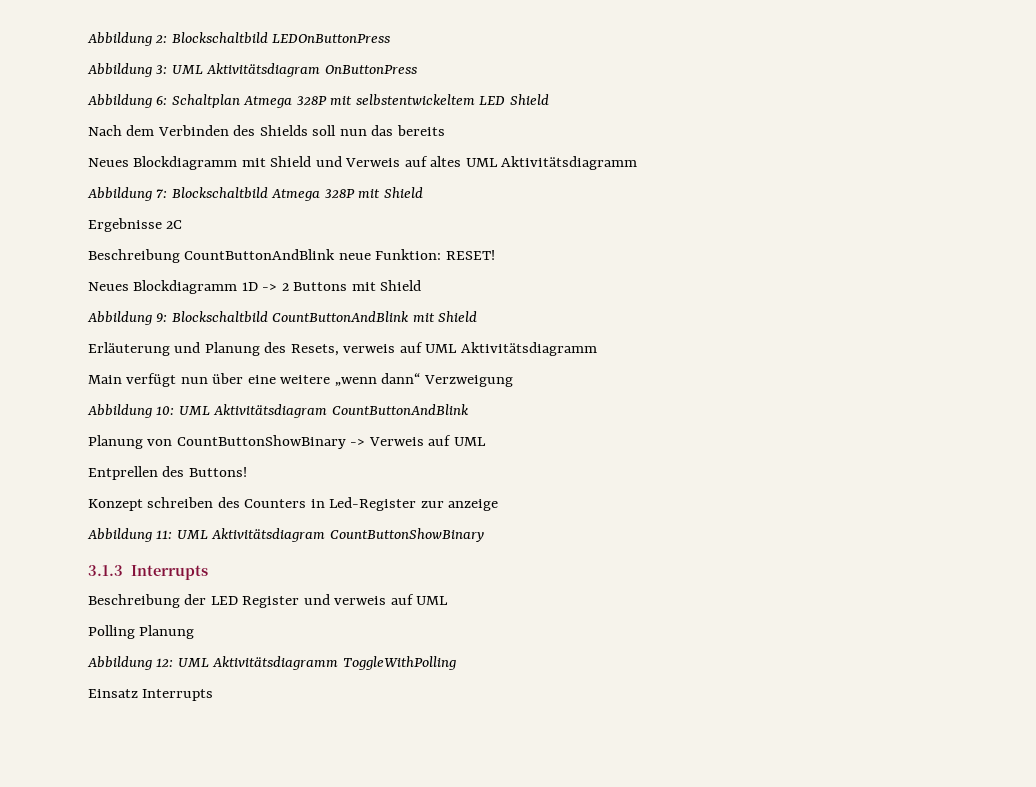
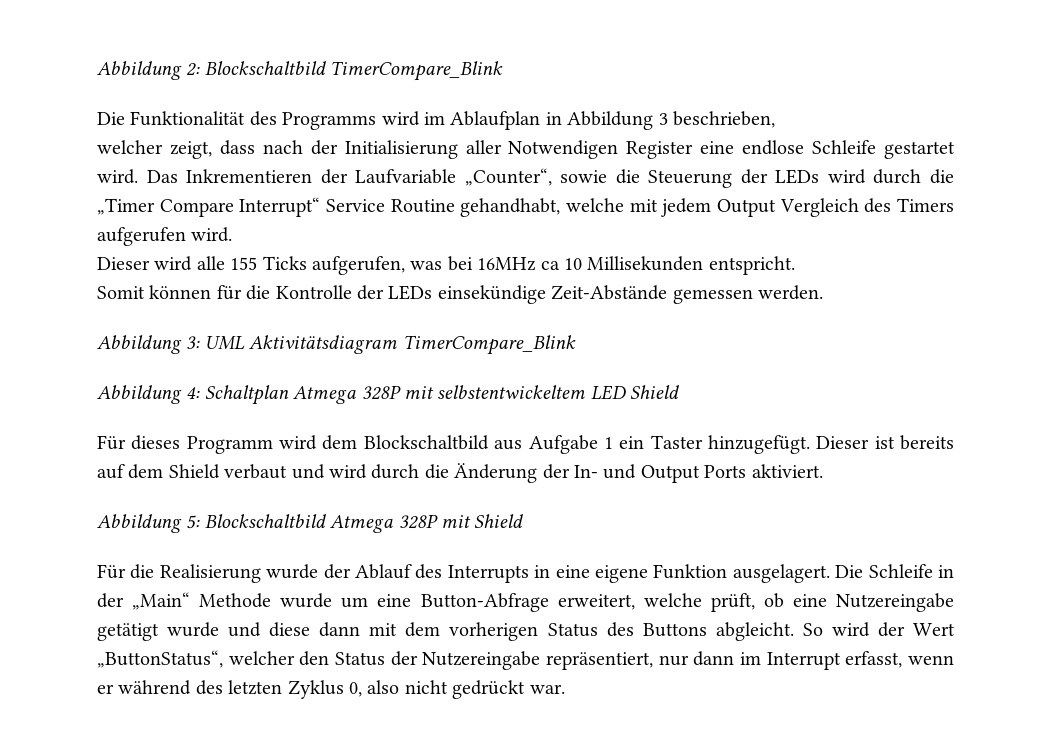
- Abbildung 2: Blockschaltbild LEDOnButtonPress
+ Abbildung 2: Blockschaltbild TimerCompare_Blink
+ Die Funktionalität des Programms wird im Ablaufplan in Abbildung 3 beschrieben,
+ welcher zeigt, dass nach der Initialisierung aller Notwendigen Register eine endlose Schleife gestartet wird. Das Inkrementieren der Laufvariable „Counter“, sowie die Steuerung der LEDs wird durch die „Timer Compare Interrupt“ Service Routine gehandhabt, welche mit jedem Output Vergleich des Timers aufgerufen wird.
+ Dieser wird alle 155 Ticks aufgerufen, was bei 16MHz ca 10 Millisekunden entspricht.
+ Somit können für die Kontrolle der LEDs einsekündige Zeit-Abstände gemessen werden.
- Abbildung 3: UML Aktivitätsdiagram OnButtonPress
- Abbildung 6: Schaltplan Atmega 328P mit selbstentwickeltem LED Shield
+ Abbildung 3: UML Aktivitätsdiagram TimerCompare_Blink
+ Abbildung 4: Schaltplan Atmega 328P mit selbstentwickeltem LED Shield
- Nach dem Verbinden des Shields soll nun das bereits
- Neues Blockdiagramm mit Shield und Verweis auf altes UML Aktivitätsdiagramm
- Abbildung 7: Blockschaltbild Atmega 328P mit Shield
+ Für dieses Programm wird dem Blockschaltbild aus Aufgabe 1 ein Taster hinzugefügt. Dieser ist bereits auf dem Shield verbaut und wird durch die Änderung der In- und Output Ports aktiviert.
+ Abbildung 5: Blockschaltbild Atmega 328P mit Shield
- Ergebnisse 2C
- Beschreibung CountButtonAndBlink neue Funktion: RESET!
- Neues Blockdiagramm 1D -> 2 Buttons mit Shield
- Abbildung 9: Blockschaltbild CountButtonAndBlink mit Shield
- Erläuterung und Planung des Resets, verweis auf UML Aktivitätsdiagramm
- Main verfügt nun über eine weitere „wenn dann“ Verzweigung
- Abbildung 10: UML Aktivitätsdiagram CountButtonAndBlink
- Planung von CountButtonShowBinary -> Verweis auf UML
- Entprellen des Buttons!
- Konzept schreiben des Counters in Led-Register zur anzeige
- Abbildung 11: UML Aktivitätsdiagram CountButtonShowBinary
- 3.1.3 Interrupts
- Beschreibung der LED Register und verweis auf UML
- Polling Planung
- Abbildung 12: UML Aktivitätsdiagramm ToggleWithPolling
- Einsatz Interrupts
+ Für die Realisierung wurde der Ablauf des Interrupts in eine eigene Funktion ausgelagert. Die Schleife in der „Main“ Methode wurde um eine Button-Abfrage erweitert, welche prüft, ob eine Nutzereingabe getätigt wurde und diese dann mit dem vorherigen Status des Buttons abgleicht. So wird der Wert „ButtonStatus“, welcher den Status der Nutzereingabe repräsentiert, nur dann im Interrupt erfasst, wenn er während des letzten Zyklus 0, also nicht gedrückt war.

